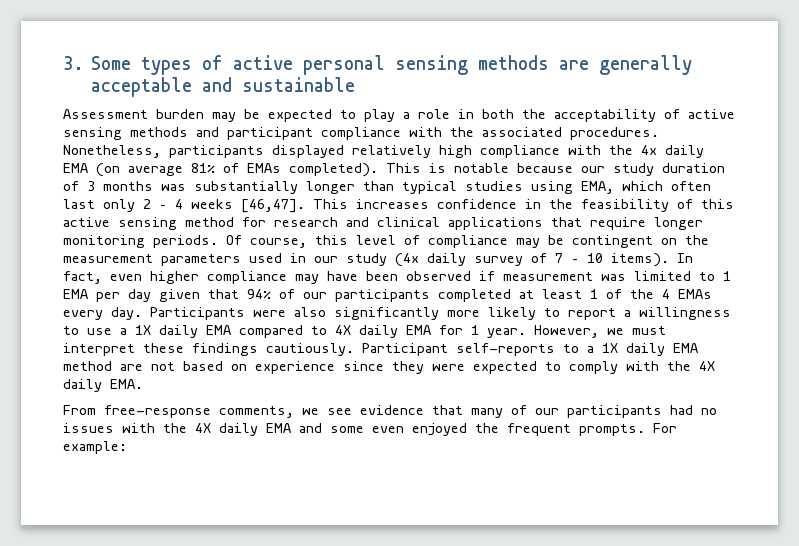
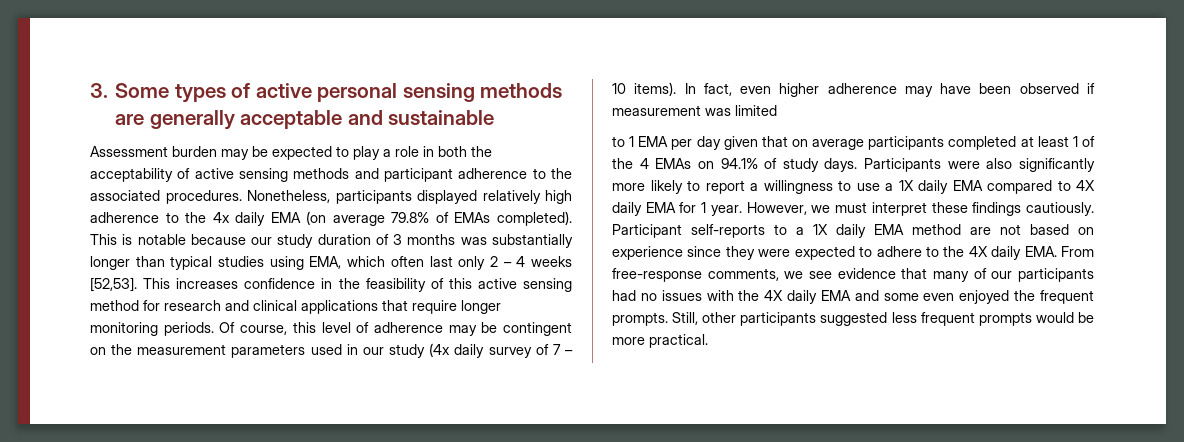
- Assessment burden may be expected to play a role in both the acceptability of active sensing methods and participant compliance with the associated procedures.
+ Assessment burden may be expected to play a role in both the acceptability of active sensing methods and participant adherence to the associated procedures.
- Nonetheless, participants displayed relatively high compliance with the 4x daily EMA (on average 81% of EMAs completed).
+ Nonetheless, participants displayed relatively high adherence to the 4x daily EMA (on average 79.8% of EMAs completed).
- This is notable because our study duration of 3 months was substantially longer than typical studies using EMA, which often last only 2 – 4 weeks [46,47].
+ This is notable because our study duration of 3 months was substantially longer than typical studies using EMA, which often last only 2 – 4 weeks [52,53].
- Of course, this level of compliance may be contingent on the measurement parameters used in our study (4x daily survey of 7 – 10 items).
+ Of course, this level of adherence may be contingent on the measurement parameters used in our study (4x daily survey of 7 – 10 items).
- In fact, even higher compliance may have been observed if measurement was limited to 1 EMA per day given that 94% of our participants completed at least 1 of the 4 EMAs every day.
+ In fact, even higher adherence may have been observed if measurement was limited
+ to 1 EMA per day given that on average participants completed at least 1 of the 4 EMAs on 94.1% of study days.
- Participant self-reports to a 1X daily EMA method are not based on experience since they were expected to comply with the 4X daily EMA.
- From free-response comments, we see evidence that many of our participants had no issues with the 4X daily EMA and some even enjoyed the frequent prompts.
+ Participant self-reports to a 1X daily EMA method are not based on experience since they were expected to adhere to the 4X daily EMA. From free-response comments, we see evidence that many of our participants had no issues with the 4X daily EMA and some even enjoyed the frequent prompts.
- For example:
+ Still, other participants suggested less frequent prompts would be more practical.

